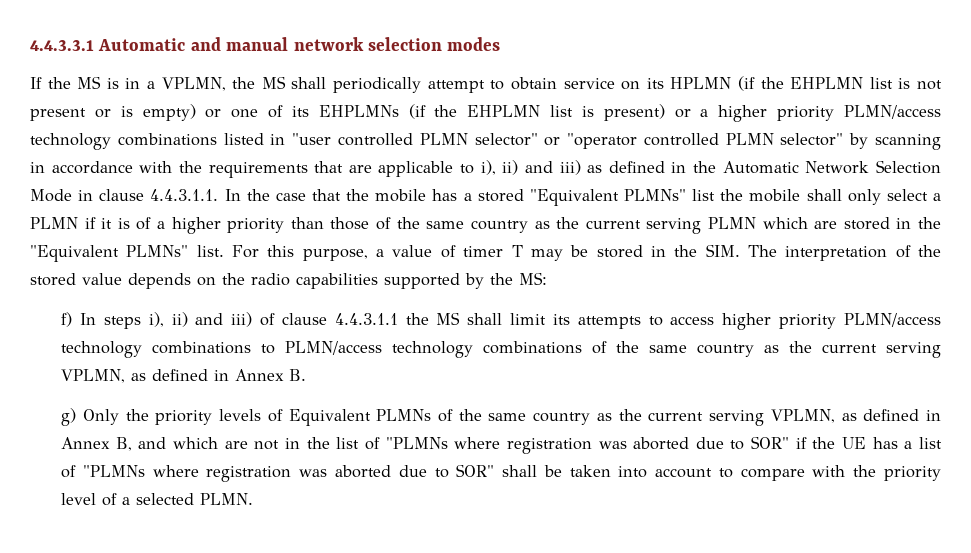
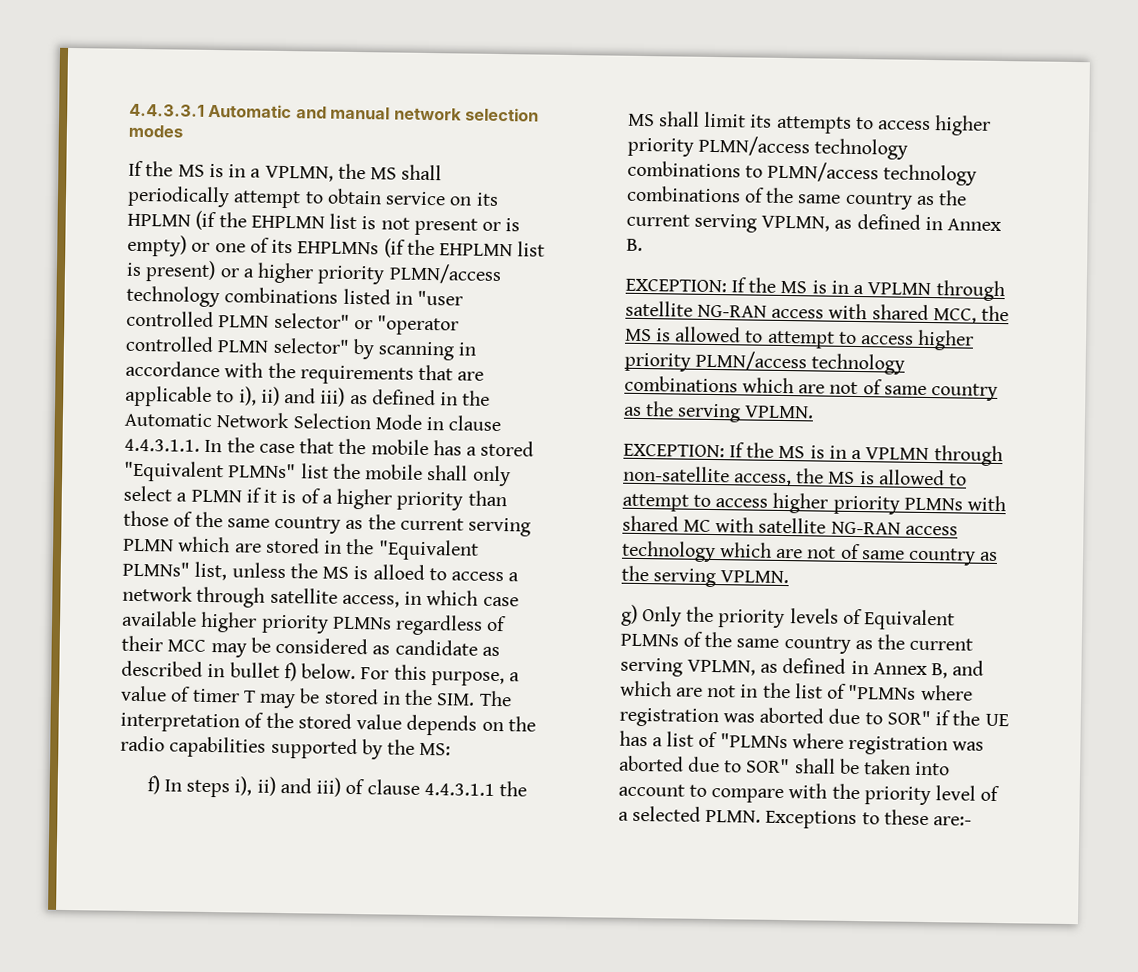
- If the MS is in a VPLMN, the MS shall periodically attempt to obtain service on its HPLMN (if the EHPLMN list is not present or is empty) or one of its EHPLMNs (if the EHPLMN list is present) or a higher priority PLMN/access technology combinations listed in "user controlled PLMN selector" or "operator controlled PLMN selector" by scanning in accordance with the requirements that are applicable to i), ii) and iii) as defined in the Automatic Network Selection Mode in clause 4.4.3.1.1. In the case that the mobile has a stored "Equivalent PLMNs" list the mobile shall only select a PLMN if it is of a higher priority than those of the same country as the current serving PLMN which are stored in the "Equivalent PLMNs" list.
+ If the MS is in a VPLMN, the MS shall periodically attempt to obtain service on its HPLMN (if the EHPLMN list is not present or is empty) or one of its EHPLMNs (if the EHPLMN list is present) or a higher priority PLMN/access technology combinations listed in "user controlled PLMN selector" or "operator controlled PLMN selector" by scanning in accordance with the requirements that are applicable to i), ii) and iii) as defined in the Automatic Network Selection Mode in clause 4.4.3.1.1. In the case that the mobile has a stored "Equivalent PLMNs" list the mobile shall only select a PLMN if it is of a higher priority than those of the same country as the current serving PLMN which are stored in the "Equivalent PLMNs" list, unless the MS is alloed to access a network through satellite access, in which case available higher priority PLMNs regardless of their MCC may be considered as candidate as described in bullet f) below.
+ EXCEPTION: If the MS is in a VPLMN through satellite NG-RAN access with shared MCC, the MS is allowed to attempt to access higher priority PLMN/access technology combinations which are not of same country as the serving VPLMN.
+ EXCEPTION: If the MS is in a VPLMN through non-satellite access, the MS is allowed to attempt to access higher priority PLMNs with shared MC with satellite NG-RAN access technology which are not of same country as the serving VPLMN.
+ Exceptions to these are:-

